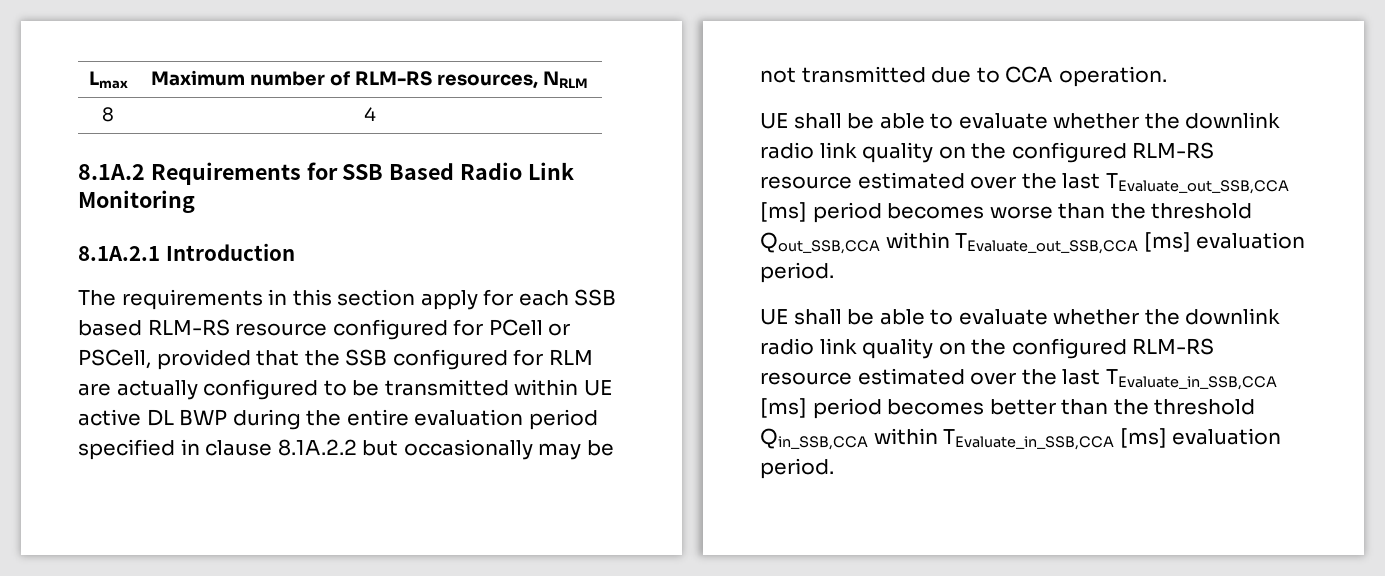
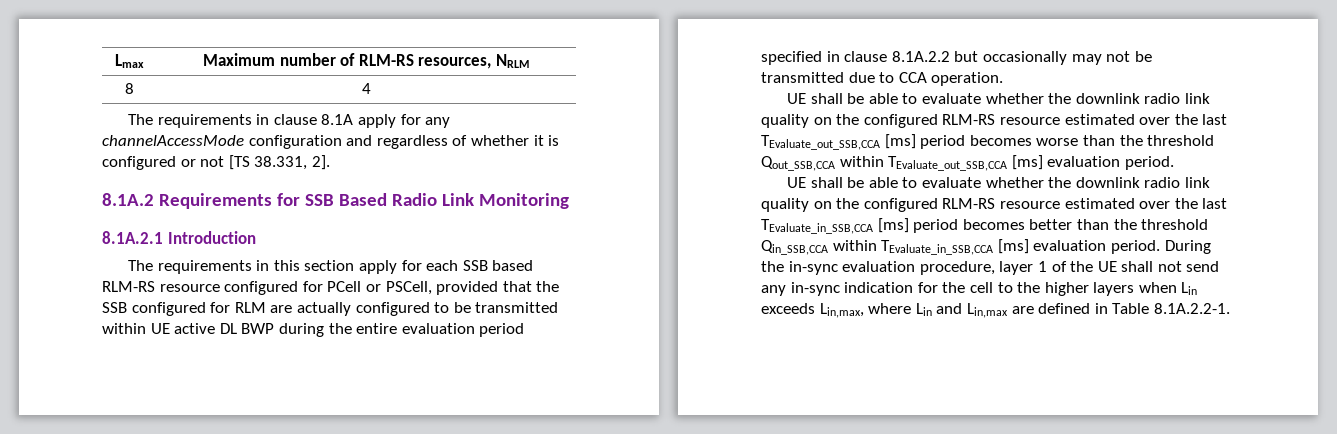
+ The requirements in clause 8.1A apply for any channelAccessMode configuration and regardless of whether it is configured or not [TS 38.331, 2].
- The requirements in this section apply for each SSB based RLM-RS resource configured for PCell or PSCell, provided that the SSB configured for RLM are actually configured to be transmitted within UE active DL BWP during the entire evaluation period specified in clause 8.1A.2.2 but occasionally may be not transmitted due to CCA operation.
+ The requirements in this section apply for each SSB based RLM-RS resource configured for PCell or PSCell, provided that the SSB configured for RLM are actually configured to be transmitted within UE active DL BWP during the entire evaluation period specified in clause 8.1A.2.2 but occasionally may not be transmitted due to CCA operation.
+ During the in-sync evaluation procedure, layer 1 of the UE shall not send any in-sync indication for the cell to the higher layers when Lin exceeds Lin,max, where Lin and Lin,max are defined in Table 8.1A.2.2-1.

